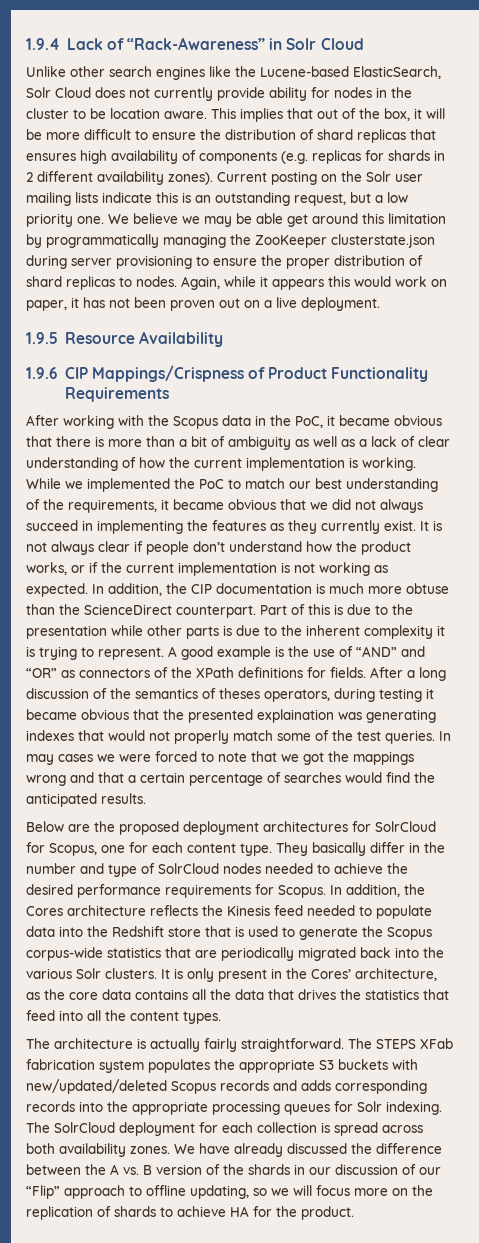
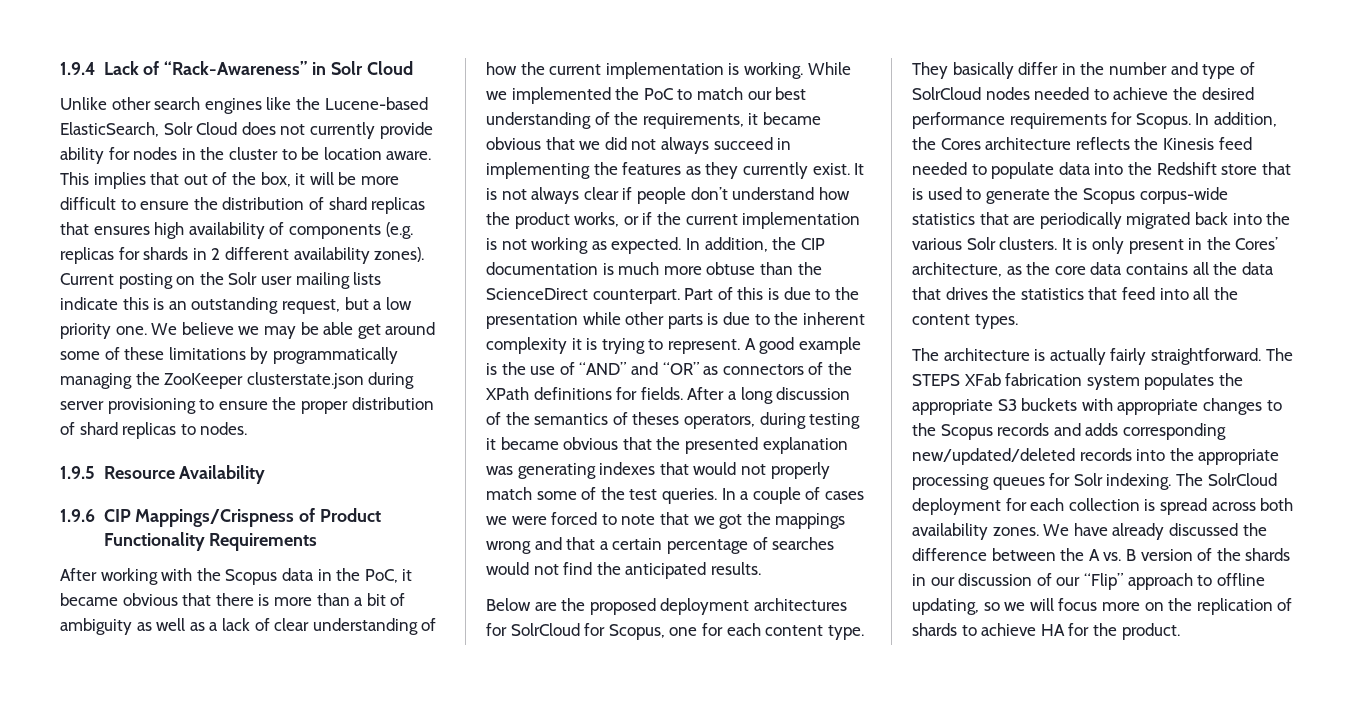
- We believe we may be able get around this limitation by programmatically managing the ZooKeeper clusterstate.json during server provisioning to ensure the proper distribution of shard replicas to nodes. Again, while it appears this would work on paper, it has not been proven out on a live deployment.
+ We believe we may be able get around some of these limitations by programmatically managing the ZooKeeper clusterstate.json during server provisioning to ensure the proper distribution of shard replicas to nodes.
- After a long discussion of the semantics of theses operators, during testing it became obvious that the presented explaination was generating indexes that would not properly match some of the test queries.
+ After a long discussion of the semantics of theses operators, during testing it became obvious that the presented explanation was generating indexes that would not properly match some of the test queries.
- In may cases we were forced to note that we got the mappings wrong and that a certain percentage of searches would find the anticipated results.
+ In a couple of cases we were forced to note that we got the mappings wrong and that a certain percentage of searches would not find the anticipated results.
- The STEPS XFab fabrication system populates the appropriate S3 buckets with new/updated/deleted Scopus records and adds corresponding records into the appropriate processing queues for Solr indexing.
+ The STEPS XFab fabrication system populates the appropriate S3 buckets with appropriate changes to the Scopus records and adds corresponding new/updated/deleted records into the appropriate processing queues for Solr indexing.

